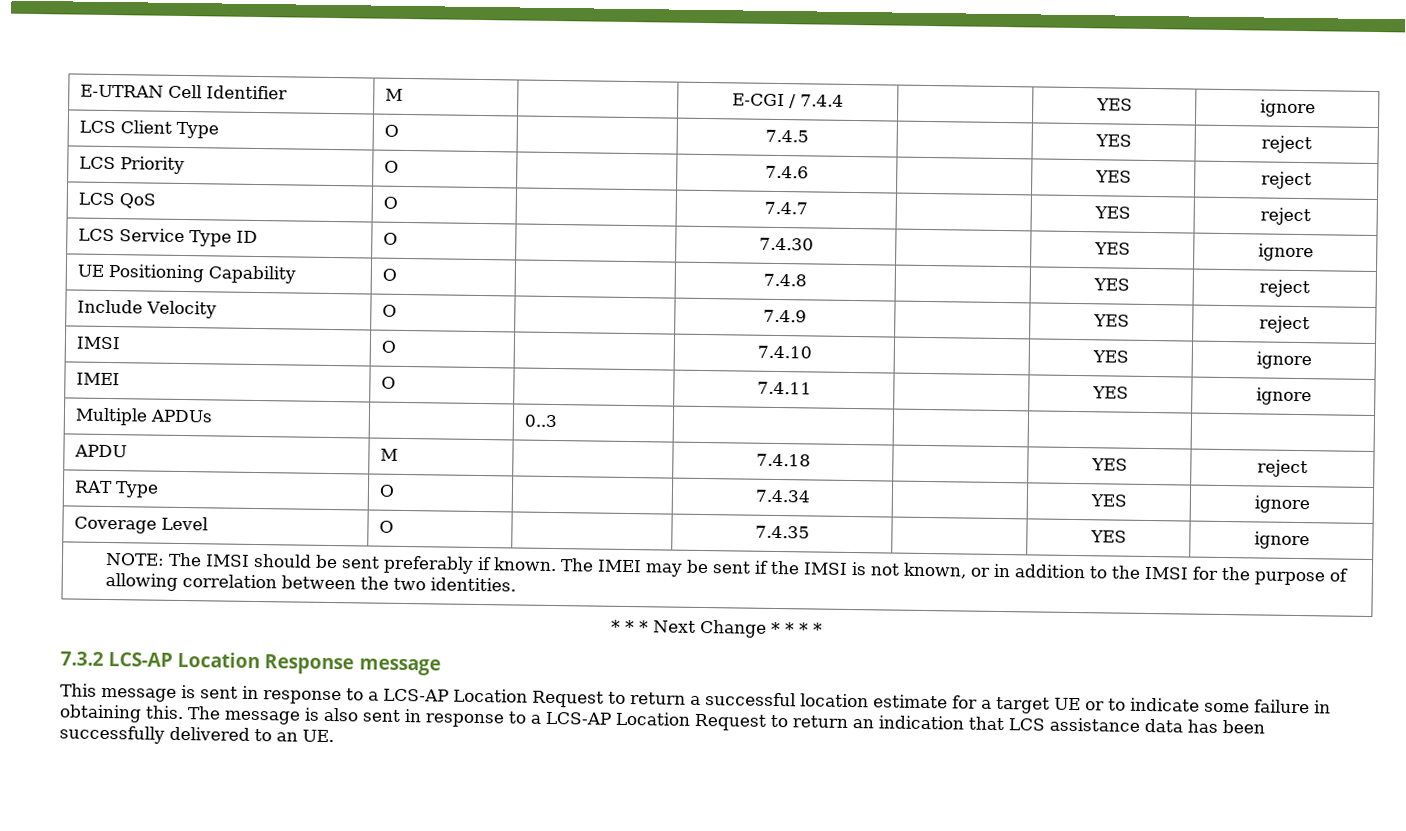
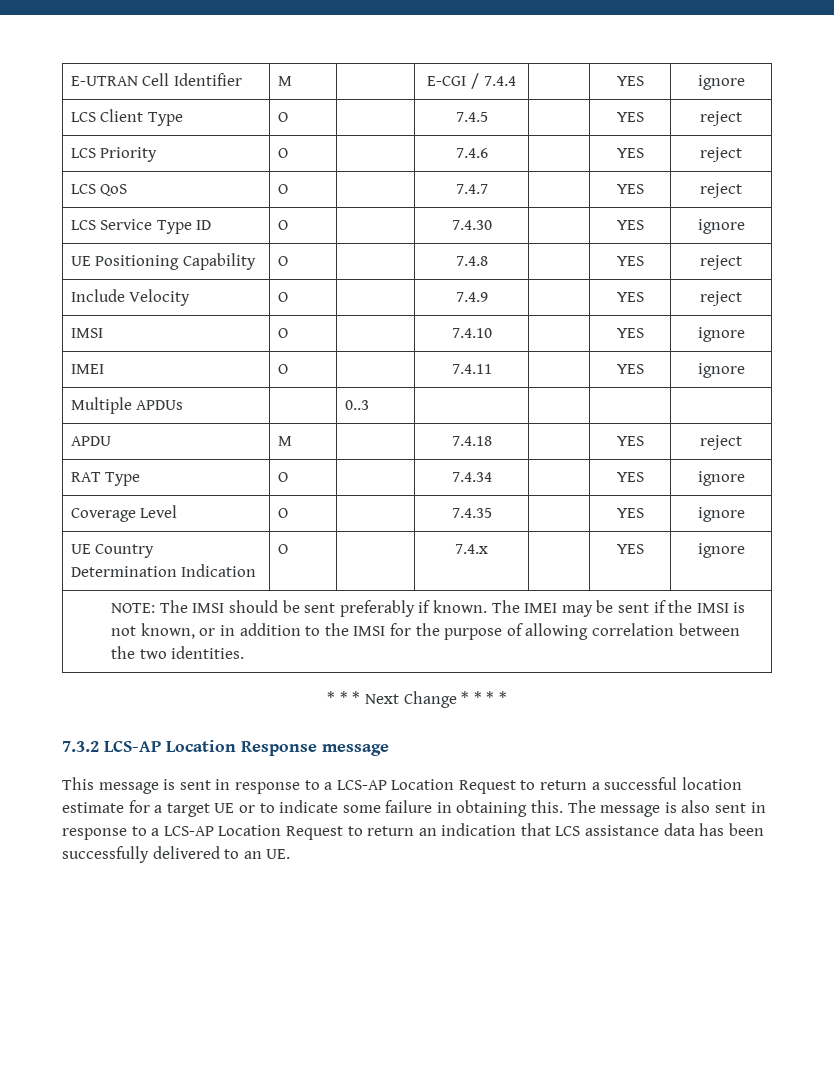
+ UE Country Determination Indication | O | | 7.4.x | | YES | ignore

